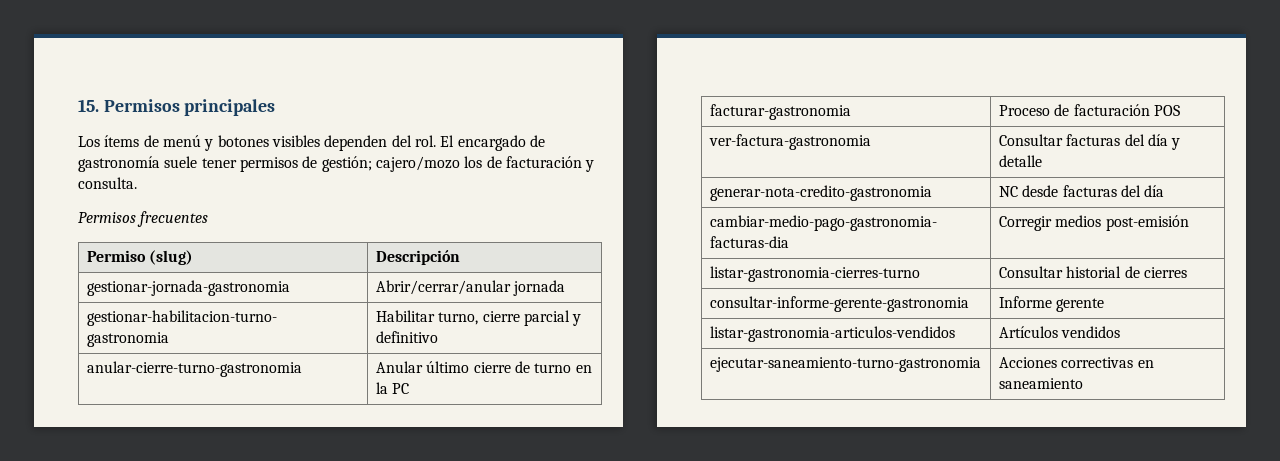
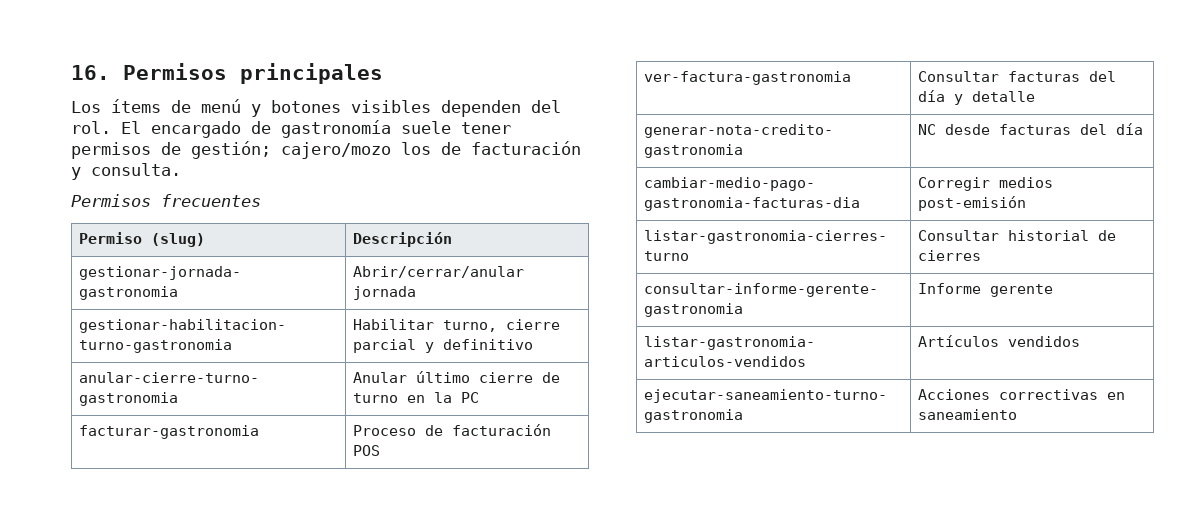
- 15. Permisos principales
+ 16. Permisos principales

